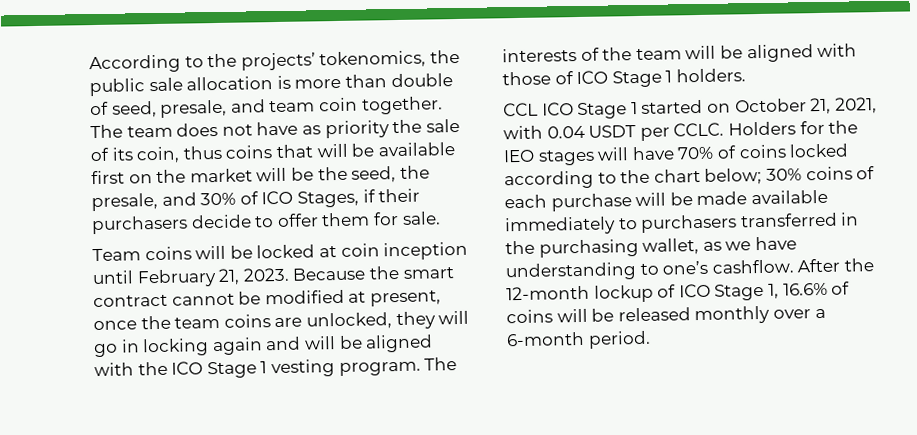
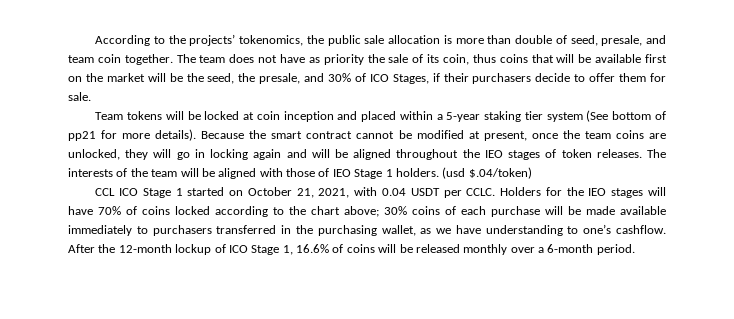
- Team coins will be locked at coin inception until February 21, 2023.
+ Team tokens will be locked at coin inception and placed within a 5-year staking tier system (See bottom of pp21 for more details).
- Because the smart contract cannot be modified at present, once the team coins are unlocked, they will go in locking again and will be aligned with the ICO Stage 1 vesting program.
+ Because the smart contract cannot be modified at present, once the team coins are unlocked, they will go in locking again and will be aligned throughout the IEO stages of token releases.
- The interests of the team will be aligned with those of ICO Stage 1 holders.
+ The interests of the team will be aligned with those of IEO Stage 1 holders. (usd $.04/token)
- Holders for the IEO stages will have 70% of coins locked according to the chart below; 30% coins of each purchase will be made available immediately to purchasers transferred in the purchasing wallet, as we have understanding to one’s cashflow.
+ Holders for the IEO stages will have 70% of coins locked according to the chart above; 30% coins of each purchase will be made available immediately to purchasers transferred in the purchasing wallet, as we have understanding to one’s cashflow.

